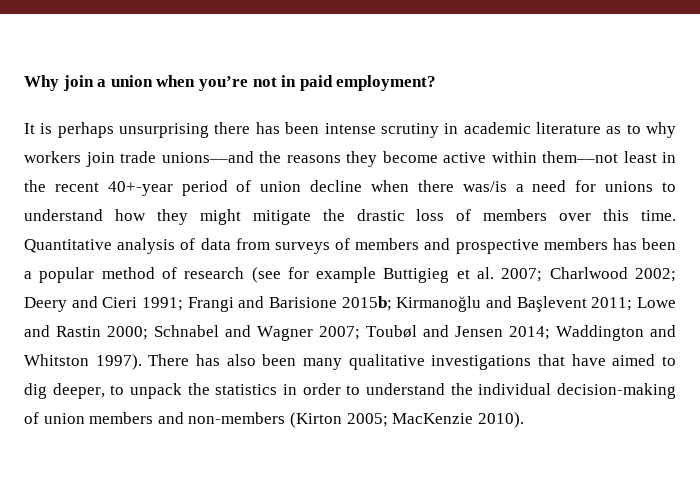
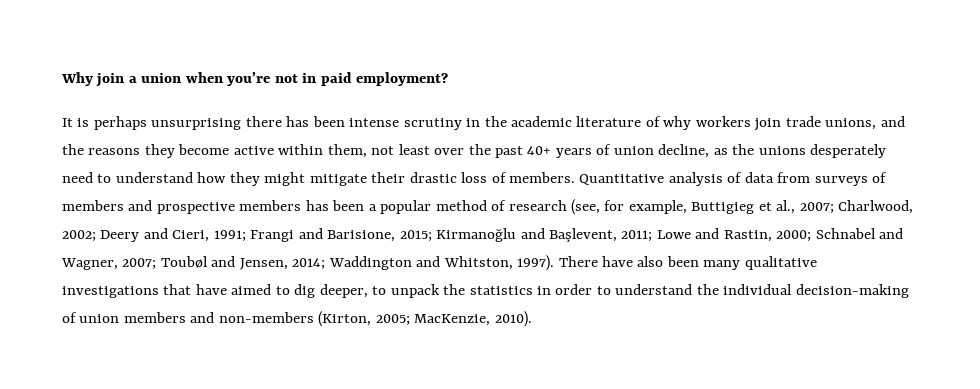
- It is perhaps unsurprising there has been intense scrutiny in academic literature as to why workers join trade unions––and the reasons they become active within them––not least in the recent 40+-year period of union decline when there was/is a need for unions to understand how they might mitigate the drastic loss of members over this time.
+ It is perhaps unsurprising there has been intense scrutiny in the academic literature of why workers join trade unions, and the reasons they become active within them, not least over the past 40+ years of union decline, as the unions desperately need to understand how they might mitigate their drastic loss of members.
- Quantitative analysis of data from surveys of members and prospective members has been a popular method of research (see for example Buttigieg et al. 2007; Charlwood 2002; Deery and Cieri 1991; Frangi and Barisione 2015b; Kirmanoğlu and Başlevent 2011; Lowe and Rastin 2000; Schnabel and Wagner 2007; Toubøl and Jensen 2014; Waddington and Whitston 1997).
+ Quantitative analysis of data from surveys of members and prospective members has been a popular method of research (see, for example, Buttigieg et al., 2007; Charlwood, 2002; Deery and Cieri, 1991; Frangi and Barisione, 2015; Kirmanoğlu and Başlevent, 2011; Lowe and Rastin, 2000; Schnabel and Wagner, 2007; Toubøl and Jensen, 2014; Waddington and Whitston, 1997).
- There has also been many qualitative investigations that have aimed to dig deeper, to unpack the statistics in order to understand the individual decision-making of union members and non-members (Kirton 2005; MacKenzie 2010).
+ There have also been many qualitative investigations that have aimed to dig deeper, to unpack the statistics in order to understand the individual decision-making of union members and non-members (Kirton, 2005; MacKenzie, 2010).

